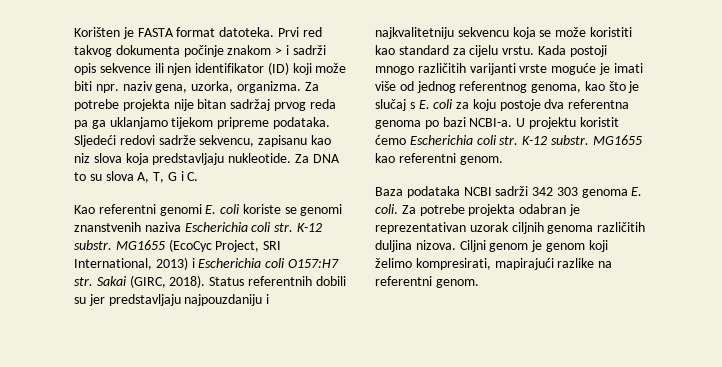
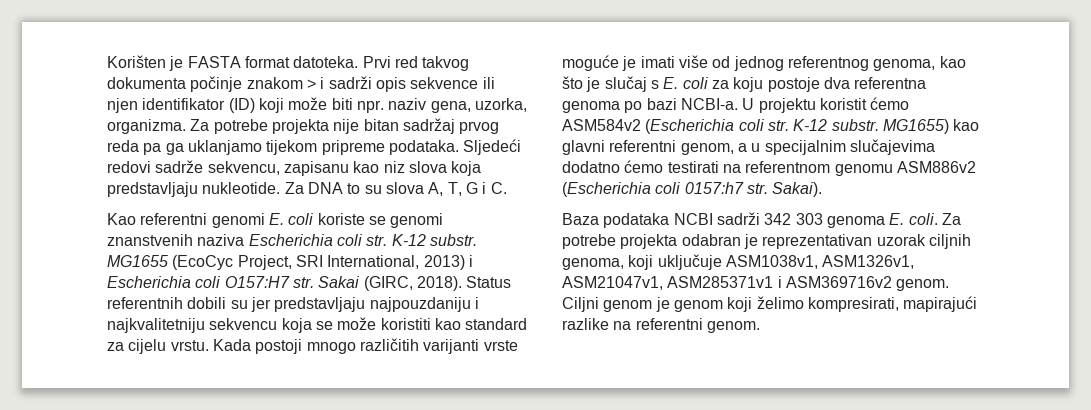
- U projektu koristit ćemo Escherichia coli str. K-12 substr. MG1655 kao referentni genom.
+ U projektu koristit ćemo ASM584v2 (Escherichia coli str. K-12 substr. MG1655) kao glavni referentni genom, a u specijalnim slučajevima dodatno ćemo testirati na referentnom genomu ASM886v2 (Escherichia coli 0157:h7 str. Sakai).
- Za potrebe projekta odabran je reprezentativan uzorak ciljnih genoma različitih duljina nizova.
+ Za potrebe projekta odabran je reprezentativan uzorak ciljnih genoma, koji uključuje ASM1038v1, ASM1326v1, ASM21047v1, ASM285371v1 i ASM369716v2 genom.

